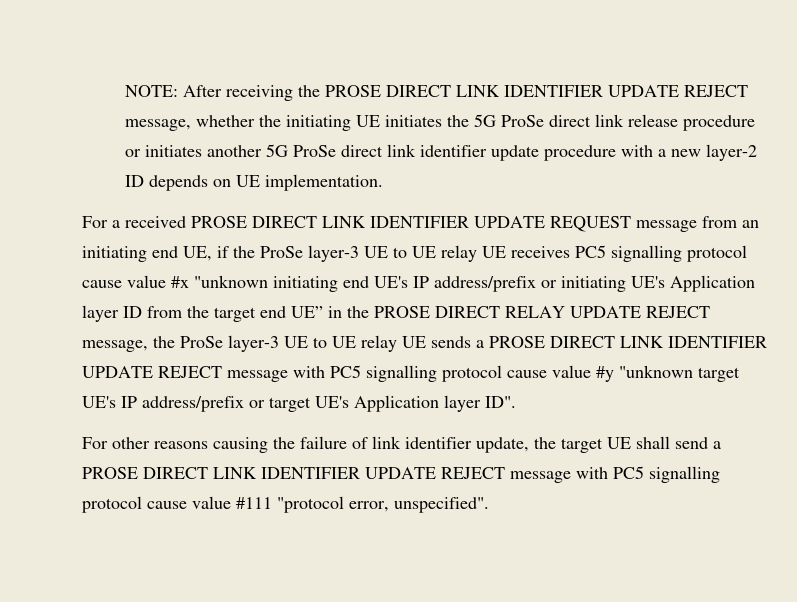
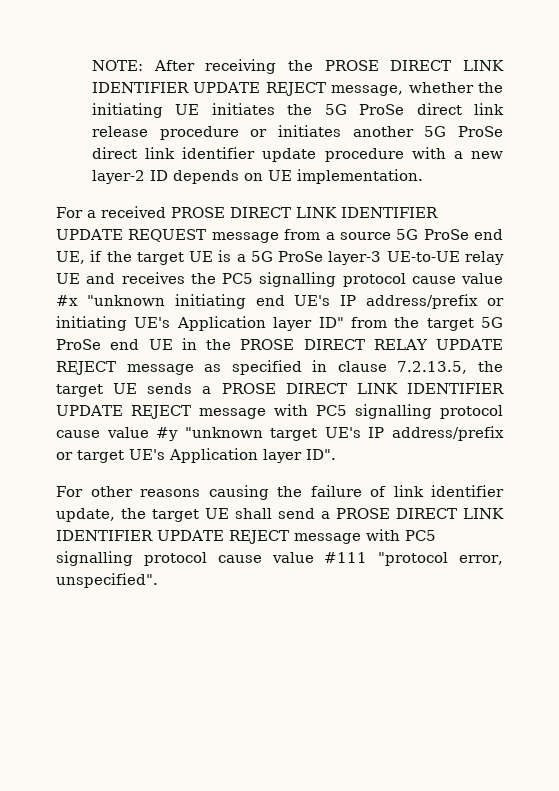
- For a received PROSE DIRECT LINK IDENTIFIER UPDATE REQUEST message from an initiating end UE, if the ProSe layer-3 UE to UE relay UE receives PC5 signalling protocol cause value #x "unknown initiating end UE's IP address/prefix or initiating UE's Application layer ID from the target end UE” in the PROSE DIRECT RELAY UPDATE REJECT message, the ProSe layer-3 UE to UE relay UE sends a PROSE DIRECT LINK IDENTIFIER UPDATE REJECT message with PC5 signalling protocol cause value #y "unknown target UE's IP address/prefix or target UE's Application layer ID".
+ For a received PROSE DIRECT LINK IDENTIFIER UPDATE REQUEST message from a source 5G ProSe end UE, if the target UE is a 5G ProSe layer-3 UE-to-UE relay UE and receives the PC5 signalling protocol cause value #x "unknown initiating end UE's IP address/prefix or initiating UE's Application layer ID" from the target 5G ProSe end UE in the PROSE DIRECT RELAY UPDATE REJECT message as specified in clause 7.2.13.5, the target UE sends a PROSE DIRECT LINK IDENTIFIER UPDATE REJECT message with PC5 signalling protocol cause value #y "unknown target UE's IP address/prefix or target UE's Application layer ID".

